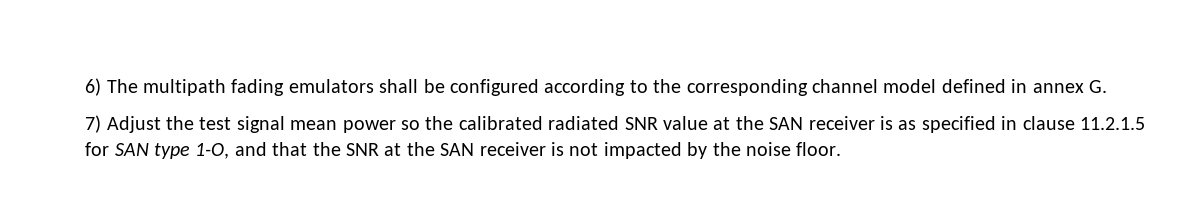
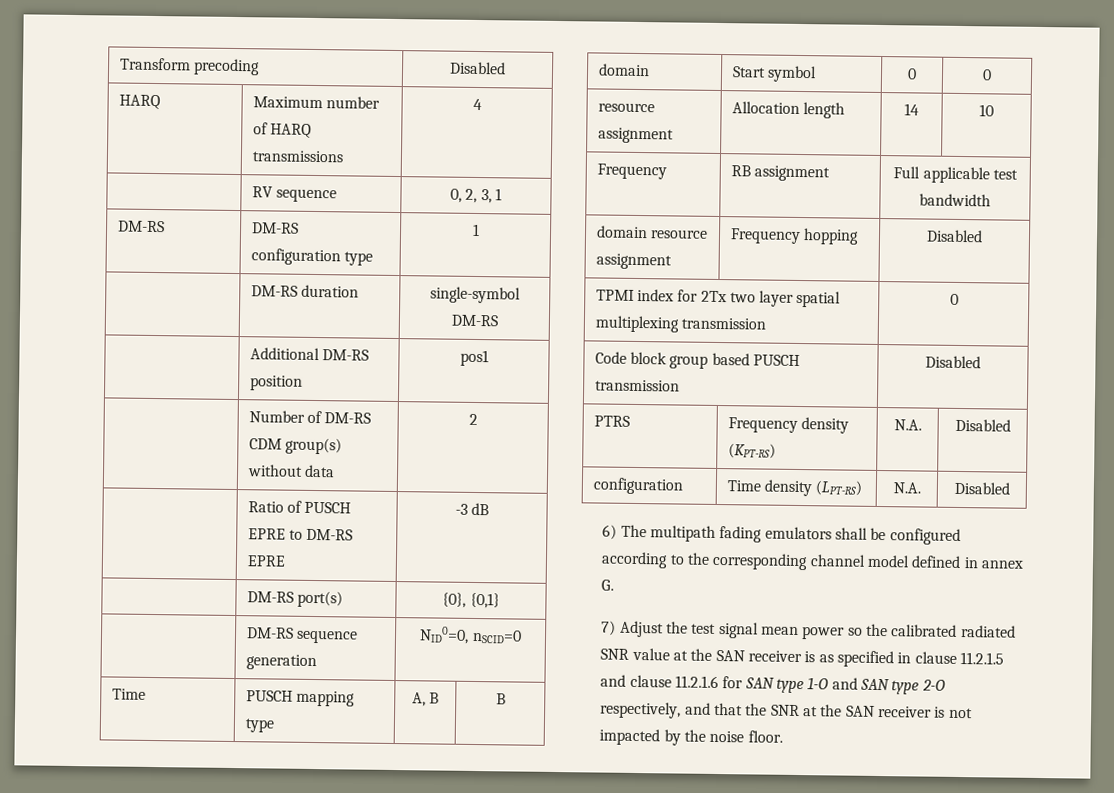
+ Transform precoding | Disabled
+ HARQ | Maximum number of HARQ transmissions | 4
+ | RV sequence | 0, 2, 3, 1
+ DM-RS | DM-RS configuration type | 1
+ | DM-RS duration | single-symbol DM-RS
+ | Additional DM-RS position | pos1
+ | Number of DM-RS CDM group(s) without data | 2
+ | Ratio of PUSCH EPRE to DM-RS EPRE | -3 dB
+ | DM-RS port(s) | {0}, {0,1}
+ | DM-RS sequence generation | NID0=0, nSCID=0
+ Time | PUSCH mapping type | A, B | B
+ domain | Start symbol | 0 | 0
+ resource assignment | Allocation length | 14 | 10
+ Frequency | RB assignment | Full applicable test bandwidth
+ domain resource assignment | Frequency hopping | Disabled
+ TPMI index for 2Tx two layer spatial multiplexing transmission | 0
+ Code block group based PUSCH transmission | Disabled
+ PTRS | Frequency density (KPT-RS) | N.A. | Disabled
+ configuration | Time density (LPT-RS) | N.A. | Disabled
- 7) Adjust the test signal mean power so the calibrated radiated SNR value at the SAN receiver is as specified in clause 11.2.1.5 for SAN type 1-O, and that the SNR at the SAN receiver is not impacted by the noise floor.
+ 7) Adjust the test signal mean power so the calibrated radiated SNR value at the SAN receiver is as specified in clause 11.2.1.5 and clause 11.2.1.6 for SAN type 1-O and SAN type 2-O respectively, and that the SNR at the SAN receiver is not impacted by the noise floor.

